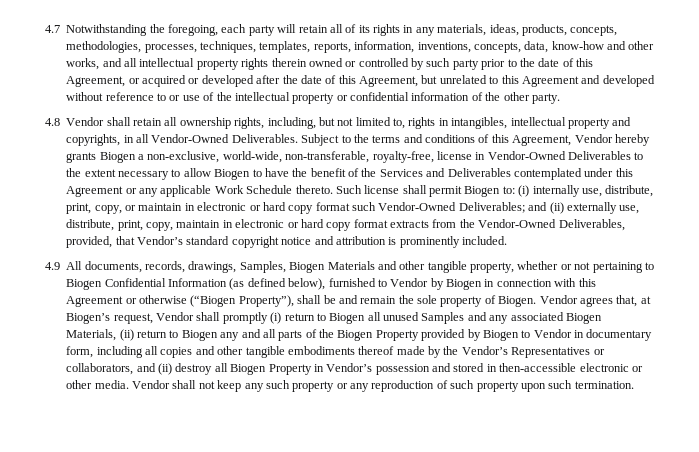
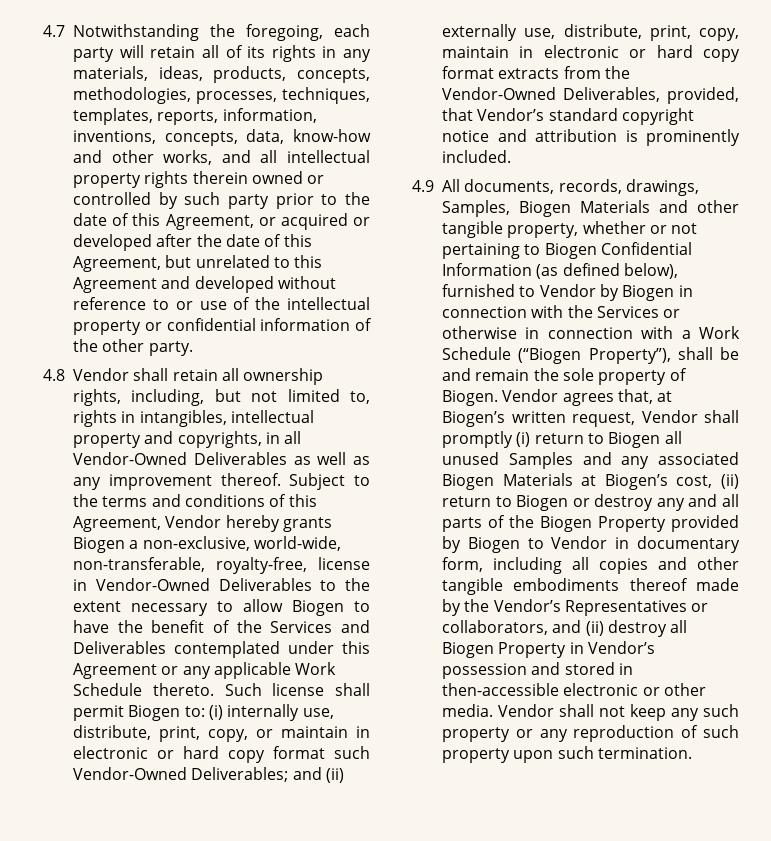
- 4.8 Vendor shall retain all ownership rights, including, but not limited to, rights in intangibles, intellectual property and copyrights, in all Vendor-Owned Deliverables.
+ 4.8 Vendor shall retain all ownership rights, including, but not limited to, rights in intangibles, intellectual property and copyrights, in all Vendor-Owned Deliverables as well as any improvement thereof.
- 4.9 All documents, records, drawings, Samples, Biogen Materials and other tangible property, whether or not pertaining to Biogen Confidential Information (as defined below), furnished to Vendor by Biogen in connection with this Agreement or otherwise (“Biogen Property”), shall be and remain the sole property of Biogen.
+ 4.9 All documents, records, drawings, Samples, Biogen Materials and other tangible property, whether or not pertaining to Biogen Confidential Information (as defined below), furnished to Vendor by Biogen in connection with the Services or otherwise in connection with a Work Schedule (“Biogen Property”), shall be and remain the sole property of Biogen.
- Vendor agrees that, at Biogen’s request, Vendor shall promptly (i) return to Biogen all unused Samples and any associated Biogen Materials, (ii) return to Biogen any and all parts of the Biogen Property provided by Biogen to Vendor in documentary form, including all copies and other tangible embodiments thereof made by the Vendor’s Representatives or collaborators, and (ii) destroy all Biogen Property in Vendor’s possession and stored in then-accessible electronic or other media.
+ Vendor agrees that, at Biogen’s written request, Vendor shall promptly (i) return to Biogen all unused Samples and any associated Biogen Materials at Biogen’s cost, (ii) return to Biogen or destroy any and all parts of the Biogen Property provided by Biogen to Vendor in documentary form, including all copies and other tangible embodiments thereof made by the Vendor’s Representatives or collaborators, and (ii) destroy all Biogen Property in Vendor’s possession and stored in then-accessible electronic or other media.

